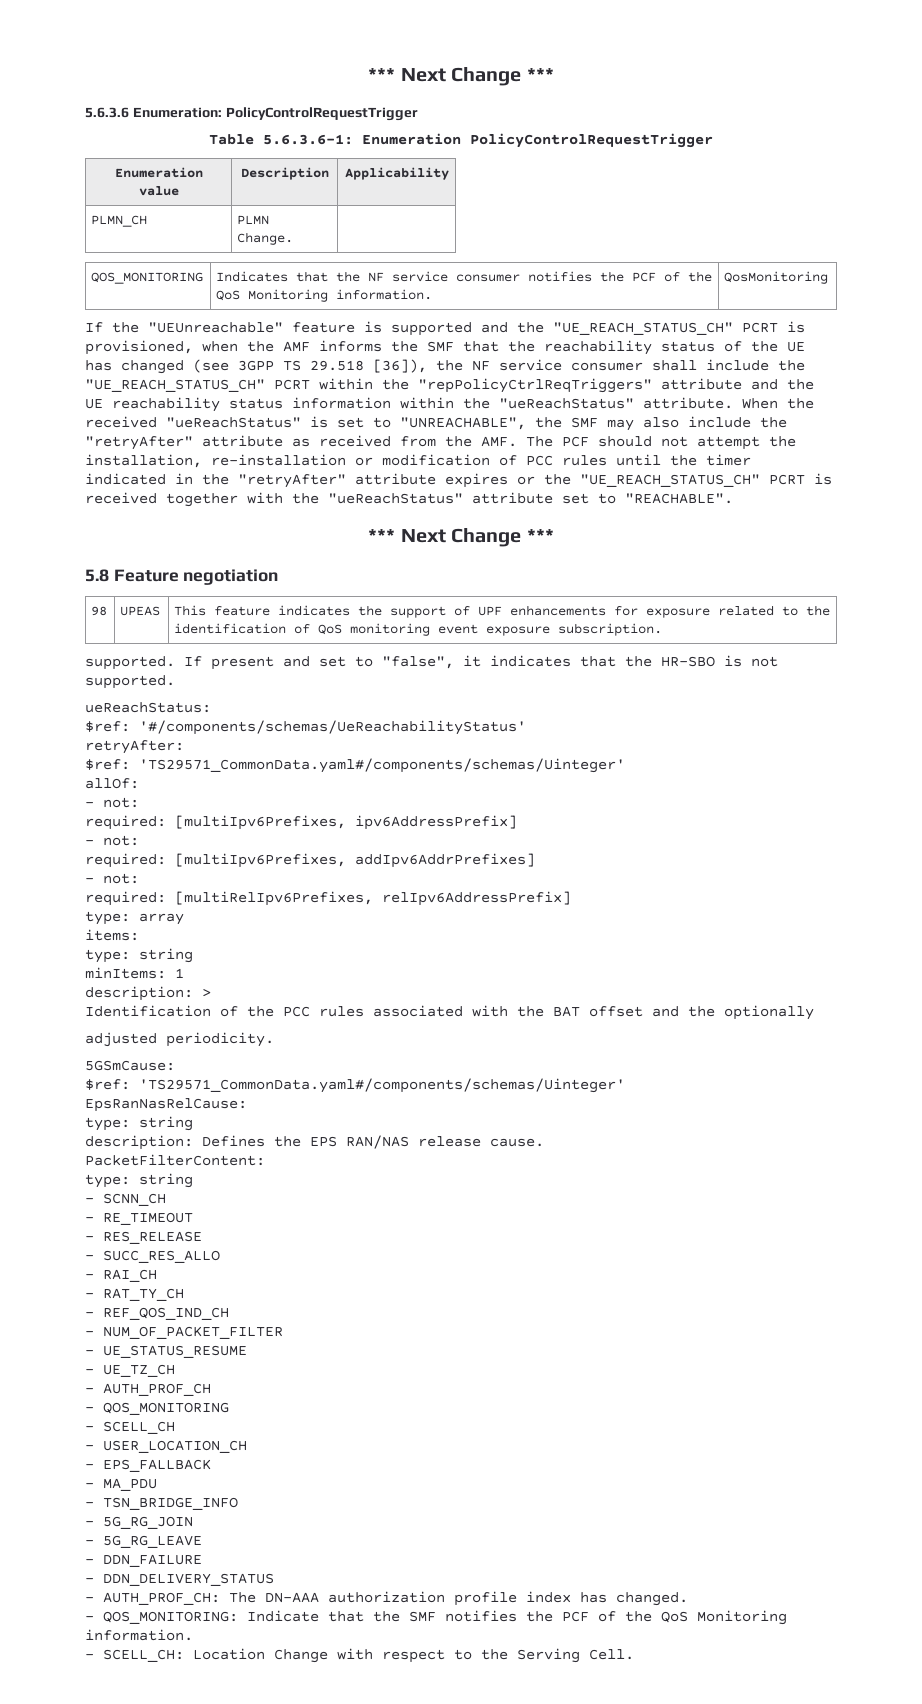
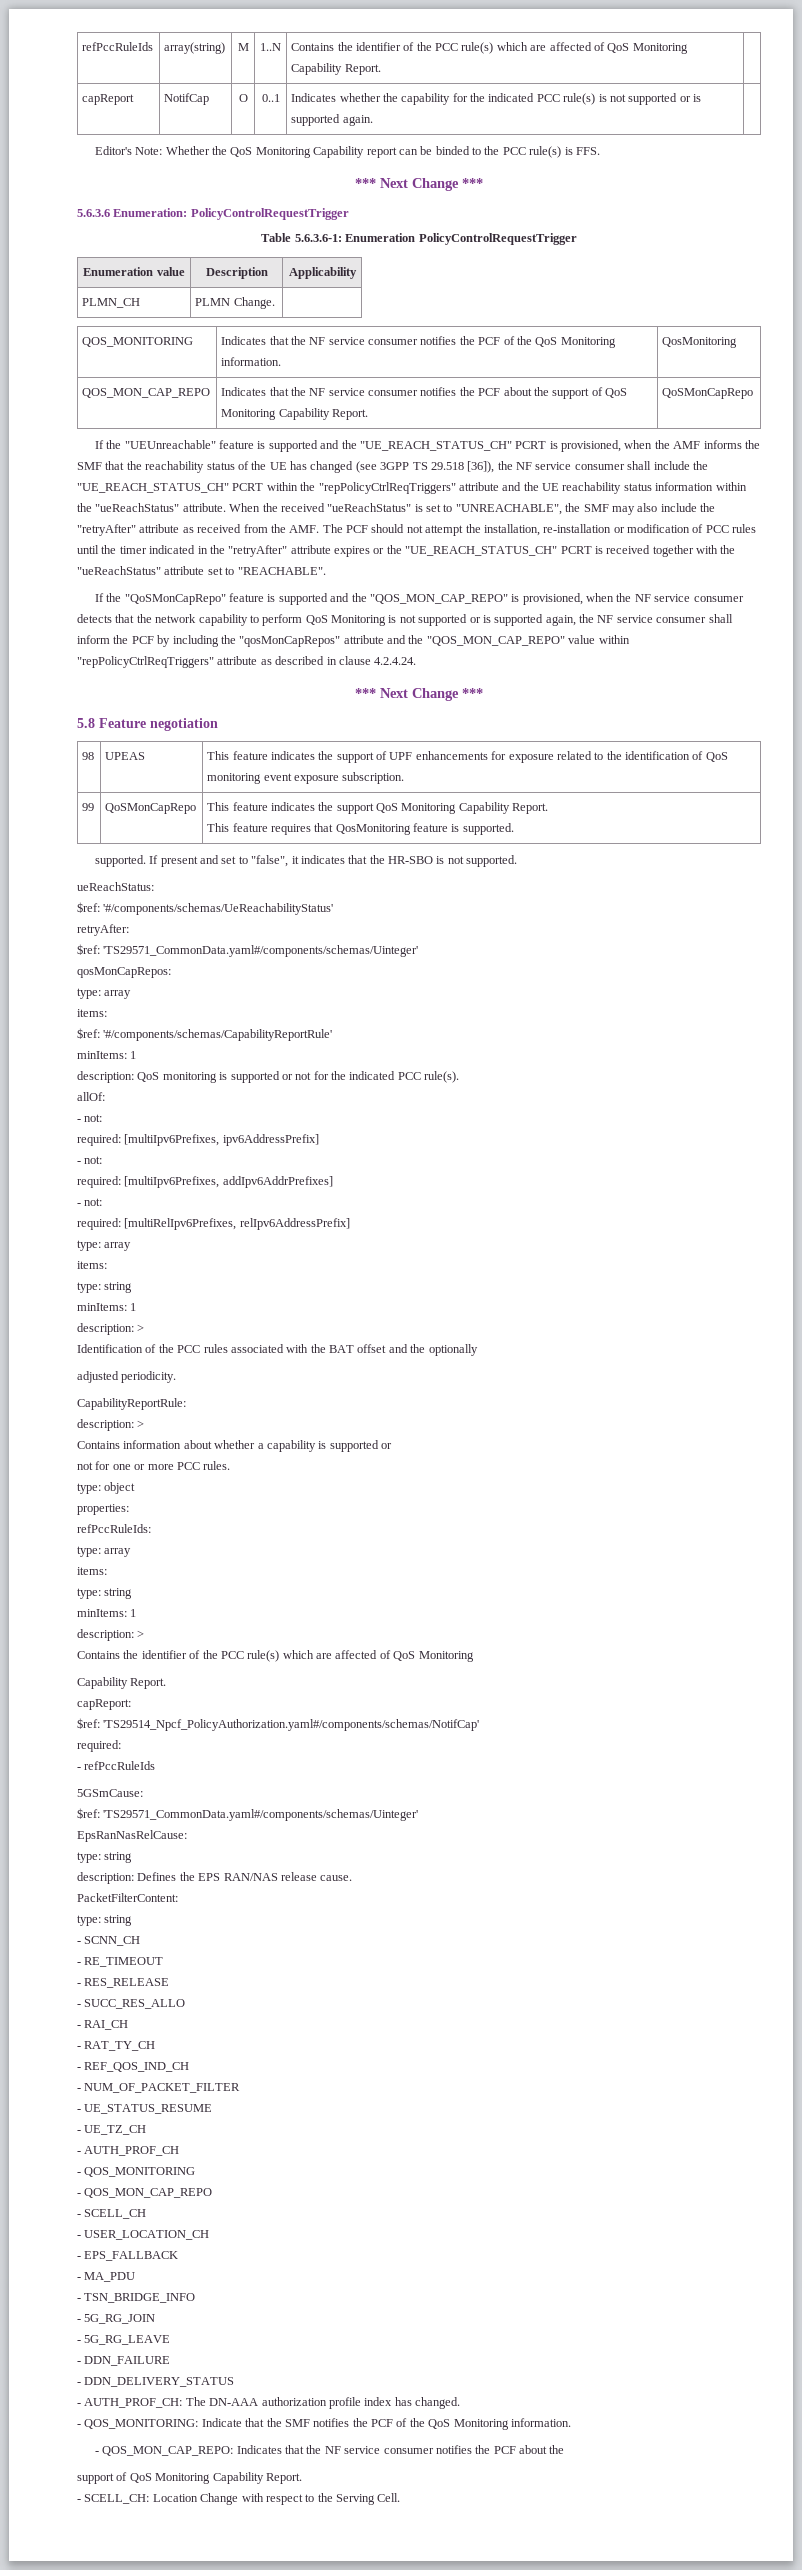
+ refPccRuleIds | array(string) | M | 1..N | Contains the identifier of the PCC rule(s) which are affected of QoS Monitoring Capability Report. |
+ capReport | NotifCap | O | 0..1 | Indicates whether the capability for the indicated PCC rule(s) is not supported or is supported again. |
+ Editor's Note: Whether the QoS Monitoring Capability report can be binded to the PCC rule(s) is FFS.
+ QOS_MON_CAP_REPO | Indicates that the NF service consumer notifies the PCF about the support of QoS Monitoring Capability Report. | QoSMonCapRepo
+ If the "QoSMonCapRepo" feature is supported and the "QOS_MON_CAP_REPO" is provisioned, when the NF service consumer detects that the network capability to perform QoS Monitoring is not supported or is supported again, the NF service consumer shall inform the PCF by including the "qosMonCapRepos" attribute and the "QOS_MON_CAP_REPO" value within "repPolicyCtrlReqTriggers" attribute as described in clause 4.2.4.24.
+ 99 | QoSMonCapRepo | This feature indicates the support QoS Monitoring Capability Report.
+ This feature requires that QosMonitoring feature is supported.
+ qosMonCapRepos:
+ type: array
+ items:
+ $ref: '#/components/schemas/CapabilityReportRule'
+ minItems: 1
+ description: QoS monitoring is supported or not for the indicated PCC rule(s).
+ CapabilityReportRule:
+ description: >
+ Contains information about whether a capability is supported or
+ not for one or more PCC rules.
+ type: object
+ properties:
+ refPccRuleIds:
+ type: array
+ items:
+ type: string
+ minItems: 1
+ description: >
+ Contains the identifier of the PCC rule(s) which are affected of QoS Monitoring
+ Capability Report.
+ capReport:
+ $ref: 'TS29514_Npcf_PolicyAuthorization.yaml#/components/schemas/NotifCap'
+ required:
+ - refPccRuleIds
+ - QOS_MON_CAP_REPO
+ - QOS_MON_CAP_REPO: Indicates that the NF service consumer notifies the PCF about the
+ support of QoS Monitoring Capability Report.

